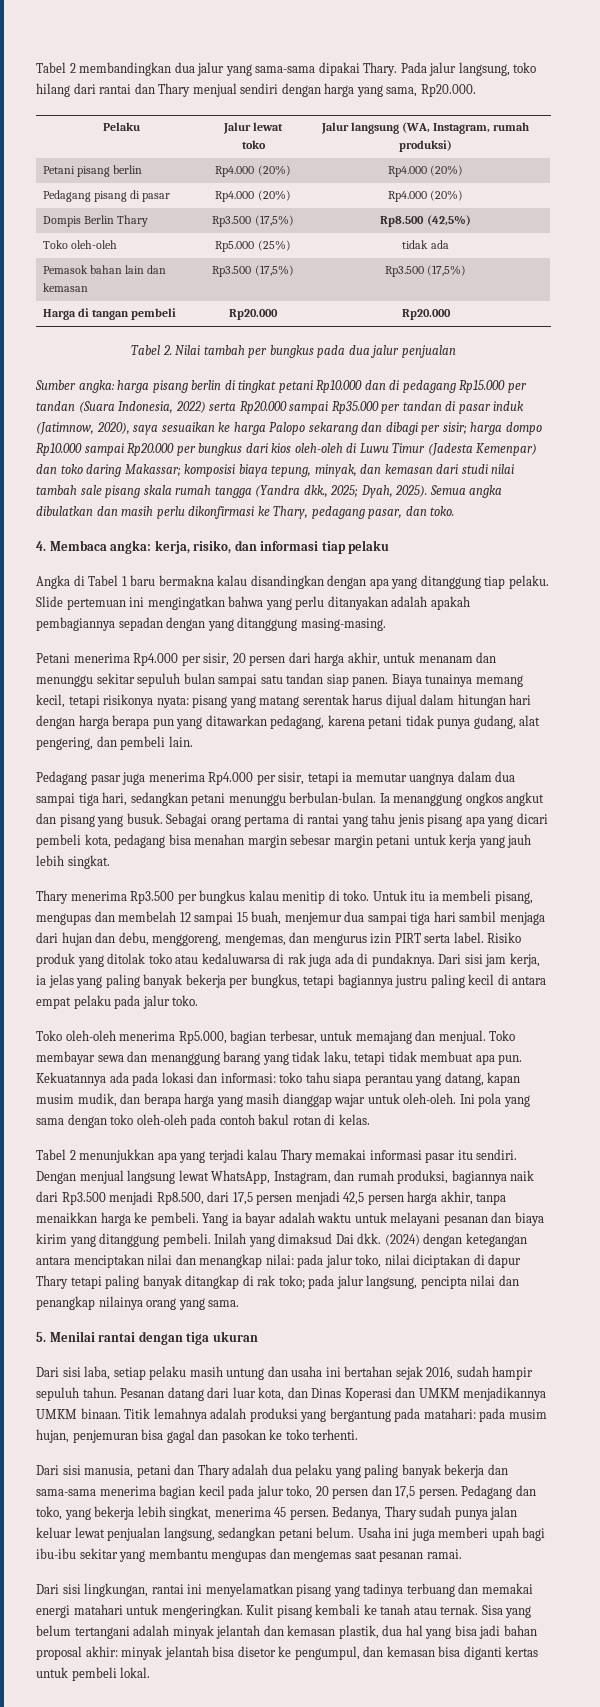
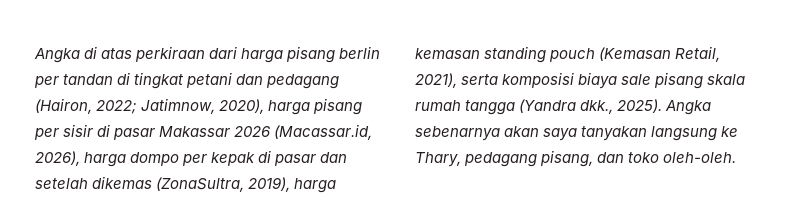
- Tabel 2 membandingkan dua jalur yang sama-sama dipakai Thary. Pada jalur langsung, toko hilang dari rantai dan Thary menjual sendiri dengan harga yang sama, Rp20.000.
- Pelaku | Jalur lewat toko | Jalur langsung (WA, Instagram, rumah produksi)
- Petani pisang berlin | Rp4.000 (20%) | Rp4.000 (20%)
- Pedagang pisang di pasar | Rp4.000 (20%) | Rp4.000 (20%)
- Dompis Berlin Thary | Rp3.500 (17,5%) | Rp8.500 (42,5%)
- Toko oleh-oleh | Rp5.000 (25%) | tidak ada
- Pemasok bahan lain dan kemasan | Rp3.500 (17,5%) | Rp3.500 (17,5%)
- Harga di tangan pembeli | Rp20.000 | Rp20.000
- Tabel 2. Nilai tambah per bungkus pada dua jalur penjualan
- Sumber angka: harga pisang berlin di tingkat petani Rp10.000 dan di pedagang Rp15.000 per tandan (Suara Indonesia, 2022) serta Rp20.000 sampai Rp35.000 per tandan di pasar induk (Jatimnow, 2020), saya sesuaikan ke harga Palopo sekarang dan dibagi per sisir; harga dompo Rp10.000 sampai Rp20.000 per bungkus dari kios oleh-oleh di Luwu Timur (Jadesta Kemenpar) dan toko daring Makassar; komposisi biaya tepung, minyak, dan kemasan dari studi nilai tambah sale pisang skala rumah tangga (Yandra dkk., 2025; Dyah, 2025). Semua angka dibulatkan dan masih perlu dikonfirmasi ke Thary, pedagang pasar, dan toko.
- 4. Membaca angka: kerja, risiko, dan informasi tiap pelaku
- Angka di Tabel 1 baru bermakna kalau disandingkan dengan apa yang ditanggung tiap pelaku. Slide pertemuan ini mengingatkan bahwa yang perlu ditanyakan adalah apakah pembagiannya sepadan dengan yang ditanggung masing-masing.
- Petani menerima Rp4.000 per sisir, 20 persen dari harga akhir, untuk menanam dan menunggu sekitar sepuluh bulan sampai satu tandan siap panen. Biaya tunainya memang kecil, tetapi risikonya nyata: pisang yang matang serentak harus dijual dalam hitungan hari dengan harga berapa pun yang ditawarkan pedagang, karena petani tidak punya gudang, alat pengering, dan pembeli lain.
- Pedagang pasar juga menerima Rp4.000 per sisir, tetapi ia memutar uangnya dalam dua sampai tiga hari, sedangkan petani menunggu berbulan-bulan. Ia menanggung ongkos angkut dan pisang yang busuk. Sebagai orang pertama di rantai yang tahu jenis pisang apa yang dicari pembeli kota, pedagang bisa menahan margin sebesar margin petani untuk kerja yang jauh lebih singkat.
- Thary menerima Rp3.500 per bungkus kalau menitip di toko. Untuk itu ia membeli pisang, mengupas dan membelah 12 sampai 15 buah, menjemur dua sampai tiga hari sambil menjaga dari hujan dan debu, menggoreng, mengemas, dan mengurus izin PIRT serta label. Risiko produk yang ditolak toko atau kedaluwarsa di rak juga ada di pundaknya. Dari sisi jam kerja, ia jelas yang paling banyak bekerja per bungkus, tetapi bagiannya justru paling kecil di antara empat pelaku pada jalur toko.
- Toko oleh-oleh menerima Rp5.000, bagian terbesar, untuk memajang dan menjual. Toko membayar sewa dan menanggung barang yang tidak laku, tetapi tidak membuat apa pun. Kekuatannya ada pada lokasi dan informasi: toko tahu siapa perantau yang datang, kapan musim mudik, dan berapa harga yang masih dianggap wajar untuk oleh-oleh. Ini pola yang sama dengan toko oleh-oleh pada contoh bakul rotan di kelas.
- Tabel 2 menunjukkan apa yang terjadi kalau Thary memakai informasi pasar itu sendiri. Dengan menjual langsung lewat WhatsApp, Instagram, dan rumah produksi, bagiannya naik dari Rp3.500 menjadi Rp8.500, dari 17,5 persen menjadi 42,5 persen harga akhir, tanpa menaikkan harga ke pembeli. Yang ia bayar adalah waktu untuk melayani pesanan dan biaya kirim yang ditanggung pembeli. Inilah yang dimaksud Dai dkk. (2024) dengan ketegangan antara menciptakan nilai dan menangkap nilai: pada jalur toko, nilai diciptakan di dapur Thary tetapi paling banyak ditangkap di rak toko; pada jalur langsung, pencipta nilai dan penangkap nilainya orang yang sama.
- 5. Menilai rantai dengan tiga ukuran
- Dari sisi laba, setiap pelaku masih untung dan usaha ini bertahan sejak 2016, sudah hampir sepuluh tahun. Pesanan datang dari luar kota, dan Dinas Koperasi dan UMKM menjadikannya UMKM binaan. Titik lemahnya adalah produksi yang bergantung pada matahari: pada musim hujan, penjemuran bisa gagal dan pasokan ke toko terhenti.
- Dari sisi manusia, petani dan Thary adalah dua pelaku yang paling banyak bekerja dan sama-sama menerima bagian kecil pada jalur toko, 20 persen dan 17,5 persen. Pedagang dan toko, yang bekerja lebih singkat, menerima 45 persen. Bedanya, Thary sudah punya jalan keluar lewat penjualan langsung, sedangkan petani belum. Usaha ini juga memberi upah bagi ibu-ibu sekitar yang membantu mengupas dan mengemas saat pesanan ramai.
- Dari sisi lingkungan, rantai ini menyelamatkan pisang yang tadinya terbuang dan memakai energi matahari untuk mengeringkan. Kulit pisang kembali ke tanah atau ternak. Sisa yang belum tertangani adalah minyak jelantah dan kemasan plastik, dua hal yang bisa jadi bahan proposal akhir: minyak jelantah bisa disetor ke pengumpul, dan kemasan bisa diganti kertas untuk pembeli lokal.
+ Angka di atas perkiraan dari harga pisang berlin per tandan di tingkat petani dan pedagang (Hairon, 2022; Jatimnow, 2020), harga pisang per sisir di pasar Makassar 2026 (Macassar.id, 2026), harga dompo per kepak di pasar dan setelah dikemas (ZonaSultra, 2019), harga kemasan standing pouch (Kemasan Retail, 2021), serta komposisi biaya sale pisang skala rumah tangga (Yandra dkk., 2025). Angka sebenarnya akan saya tanyakan langsung ke Thary, pedagang pisang, dan toko oleh-oleh.

